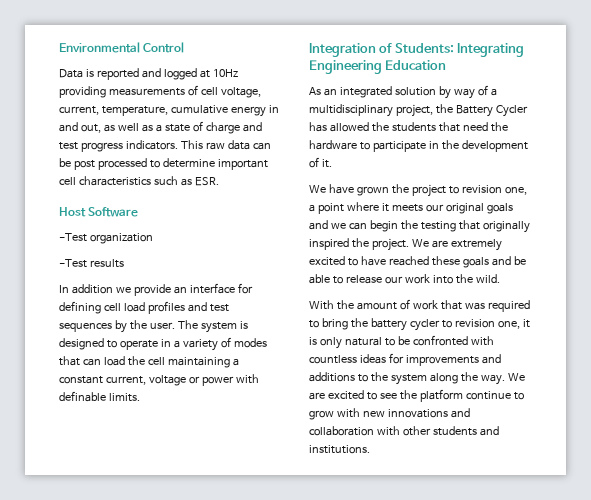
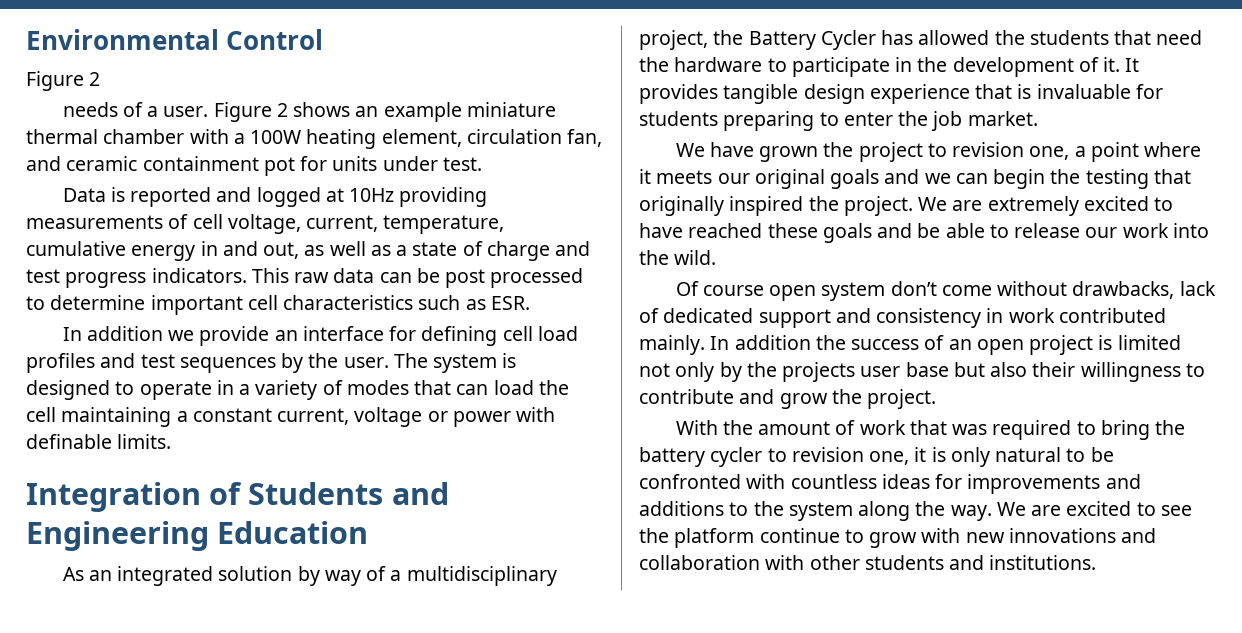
  Environmental Control
+ Figure 2
+ needs of a user. Figure 2 shows an example miniature thermal chamber with a 100W heating element, circulation fan, and ceramic containment pot for units under test.
- Host Software
- -Test organization
- -Test results
- Integration of Students: Integrating Engineering Education
+ Integration of Students and Engineering Education
+ It provides tangible design experience that is invaluable for students preparing to enter the job market.
+ Of course open system don’t come without drawbacks, lack of dedicated support and consistency in work contributed mainly. In addition the success of an open project is limited not only by the projects user base but also their willingness to contribute and grow the project.

